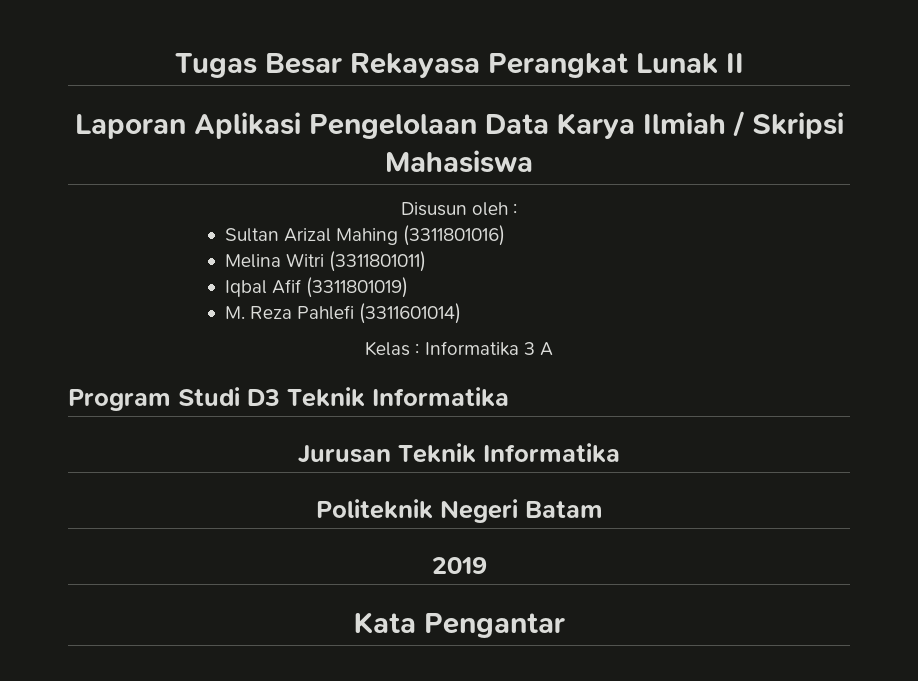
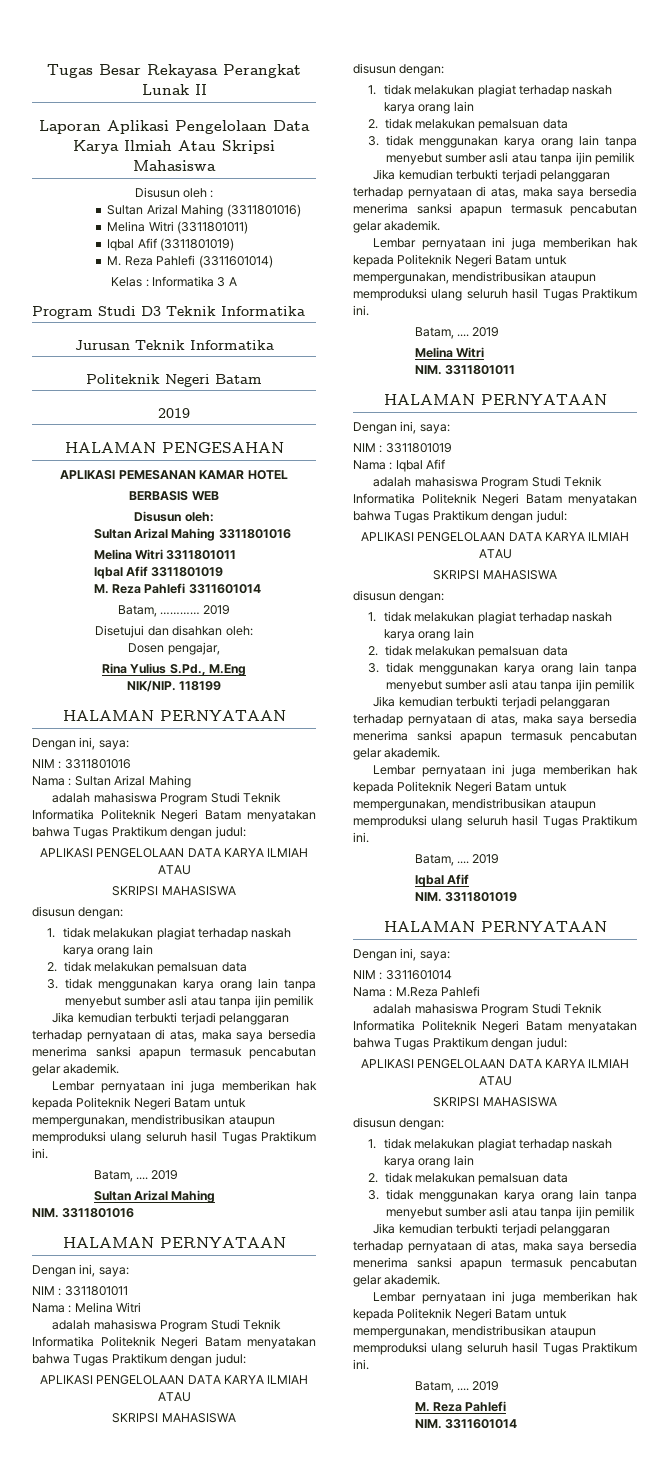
- Laporan Aplikasi Pengelolaan Data Karya Ilmiah / Skripsi Mahasiswa
+ Laporan Aplikasi Pengelolaan Data Karya Ilmiah Atau Skripsi Mahasiswa
- Kata Pengantar
+ HALAMAN PENGESAHAN
+ APLIKASI PEMESANAN KAMAR HOTEL
+ BERBASIS WEB
+ Disusun oleh:
+ Sultan Arizal Mahing 3311801016
+ Melina Witri 3311801011
+ Iqbal Afif 3311801019
+ M. Reza Pahlefi 3311601014
+ Batam, ………… 2019
+ Disetujui dan disahkan oleh:
+ Dosen pengajar,
+ Rina Yulius S.Pd., M.Eng
+ NIK/NIP. 118199
+ HALAMAN PERNYATAAN
+ Dengan ini, saya:
+ NIM : 3311801016
+ Nama : Sultan Arizal Mahing
+ adalah mahasiswa Program Studi Teknik Informatika Politeknik Negeri Batam menyatakan bahwa Tugas Praktikum dengan judul:
+ APLIKASI PENGELOLAAN DATA KARYA ILMIAH ATAU
+ SKRIPSI MAHASISWA
+ disusun dengan:
+ 1. tidak melakukan plagiat terhadap naskah karya orang lain
+ 2. tidak melakukan pemalsuan data
+ 3. tidak menggunakan karya orang lain tanpa menyebut sumber asli atau tanpa ijin pemilik
+ Jika kemudian terbukti terjadi pelanggaran terhadap pernyataan di atas, maka saya bersedia menerima sanksi apapun termasuk pencabutan gelar akademik.
+ Lembar pernyataan ini juga memberikan hak kepada Politeknik Negeri Batam untuk mempergunakan, mendistribusikan ataupun memproduksi ulang seluruh hasil Tugas Praktikum ini.
+ Batam, .... 2019
+ Sultan Arizal Mahing
+ NIM. 3311801016
+ HALAMAN PERNYATAAN
+ Dengan ini, saya:
+ NIM : 3311801011
+ Nama : Melina Witri
+ adalah mahasiswa Program Studi Teknik Informatika Politeknik Negeri Batam menyatakan bahwa Tugas Praktikum dengan judul:
+ APLIKASI PENGELOLAAN DATA KARYA ILMIAH ATAU
+ SKRIPSI MAHASISWA
+ disusun dengan:
+ 1. tidak melakukan plagiat terhadap naskah karya orang lain
+ 2. tidak melakukan pemalsuan data
+ 3. tidak menggunakan karya orang lain tanpa menyebut sumber asli atau tanpa ijin pemilik
+ Jika kemudian terbukti terjadi pelanggaran terhadap pernyataan di atas, maka saya bersedia menerima sanksi apapun termasuk pencabutan gelar akademik.
+ Lembar pernyataan ini juga memberikan hak kepada Politeknik Negeri Batam untuk mempergunakan, mendistribusikan ataupun memproduksi ulang seluruh hasil Tugas Praktikum ini.
+ Batam, .... 2019
+ Melina Witri
+ NIM. 3311801011
+ HALAMAN PERNYATAAN
+ Dengan ini, saya:
+ NIM : 3311801019
+ Nama : Iqbal Afif
+ adalah mahasiswa Program Studi Teknik Informatika Politeknik Negeri Batam menyatakan bahwa Tugas Praktikum dengan judul:
+ APLIKASI PENGELOLAAN DATA KARYA ILMIAH ATAU
+ SKRIPSI MAHASISWA
+ disusun dengan:
+ 1. tidak melakukan plagiat terhadap naskah karya orang lain
+ 2. tidak melakukan pemalsuan data
+ 3. tidak menggunakan karya orang lain tanpa menyebut sumber asli atau tanpa ijin pemilik
+ Jika kemudian terbukti terjadi pelanggaran terhadap pernyataan di atas, maka saya bersedia menerima sanksi apapun termasuk pencabutan gelar akademik.
+ Lembar pernyataan ini juga memberikan hak kepada Politeknik Negeri Batam untuk mempergunakan, mendistribusikan ataupun memproduksi ulang seluruh hasil Tugas Praktikum ini.
+ Batam, .... 2019
+ Iqbal Afif
+ NIM. 3311801019
+ HALAMAN PERNYATAAN
+ Dengan ini, saya:
+ NIM : 3311601014
+ Nama : M.Reza Pahlefi
+ adalah mahasiswa Program Studi Teknik Informatika Politeknik Negeri Batam menyatakan bahwa Tugas Praktikum dengan judul:
+ APLIKASI PENGELOLAAN DATA KARYA ILMIAH ATAU
+ SKRIPSI MAHASISWA
+ disusun dengan:
+ 1. tidak melakukan plagiat terhadap naskah karya orang lain
+ 2. tidak melakukan pemalsuan data
+ 3. tidak menggunakan karya orang lain tanpa menyebut sumber asli atau tanpa ijin pemilik
+ Jika kemudian terbukti terjadi pelanggaran terhadap pernyataan di atas, maka saya bersedia menerima sanksi apapun termasuk pencabutan gelar akademik.
+ Lembar pernyataan ini juga memberikan hak kepada Politeknik Negeri Batam untuk mempergunakan, mendistribusikan ataupun memproduksi ulang seluruh hasil Tugas Praktikum ini.
+ Batam, .... 2019
+ M. Reza Pahlefi
+ NIM. 3311601014

